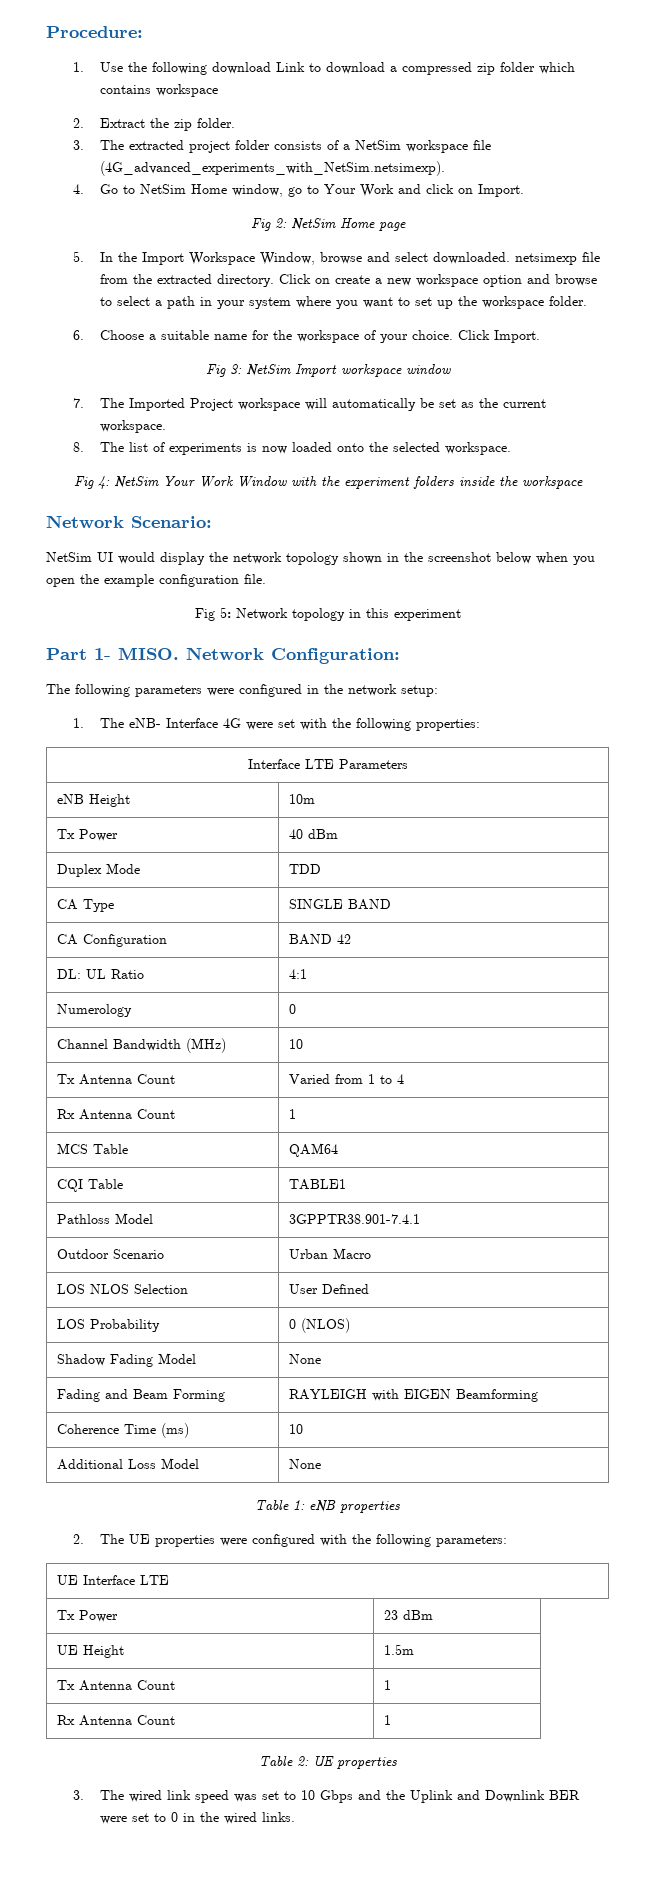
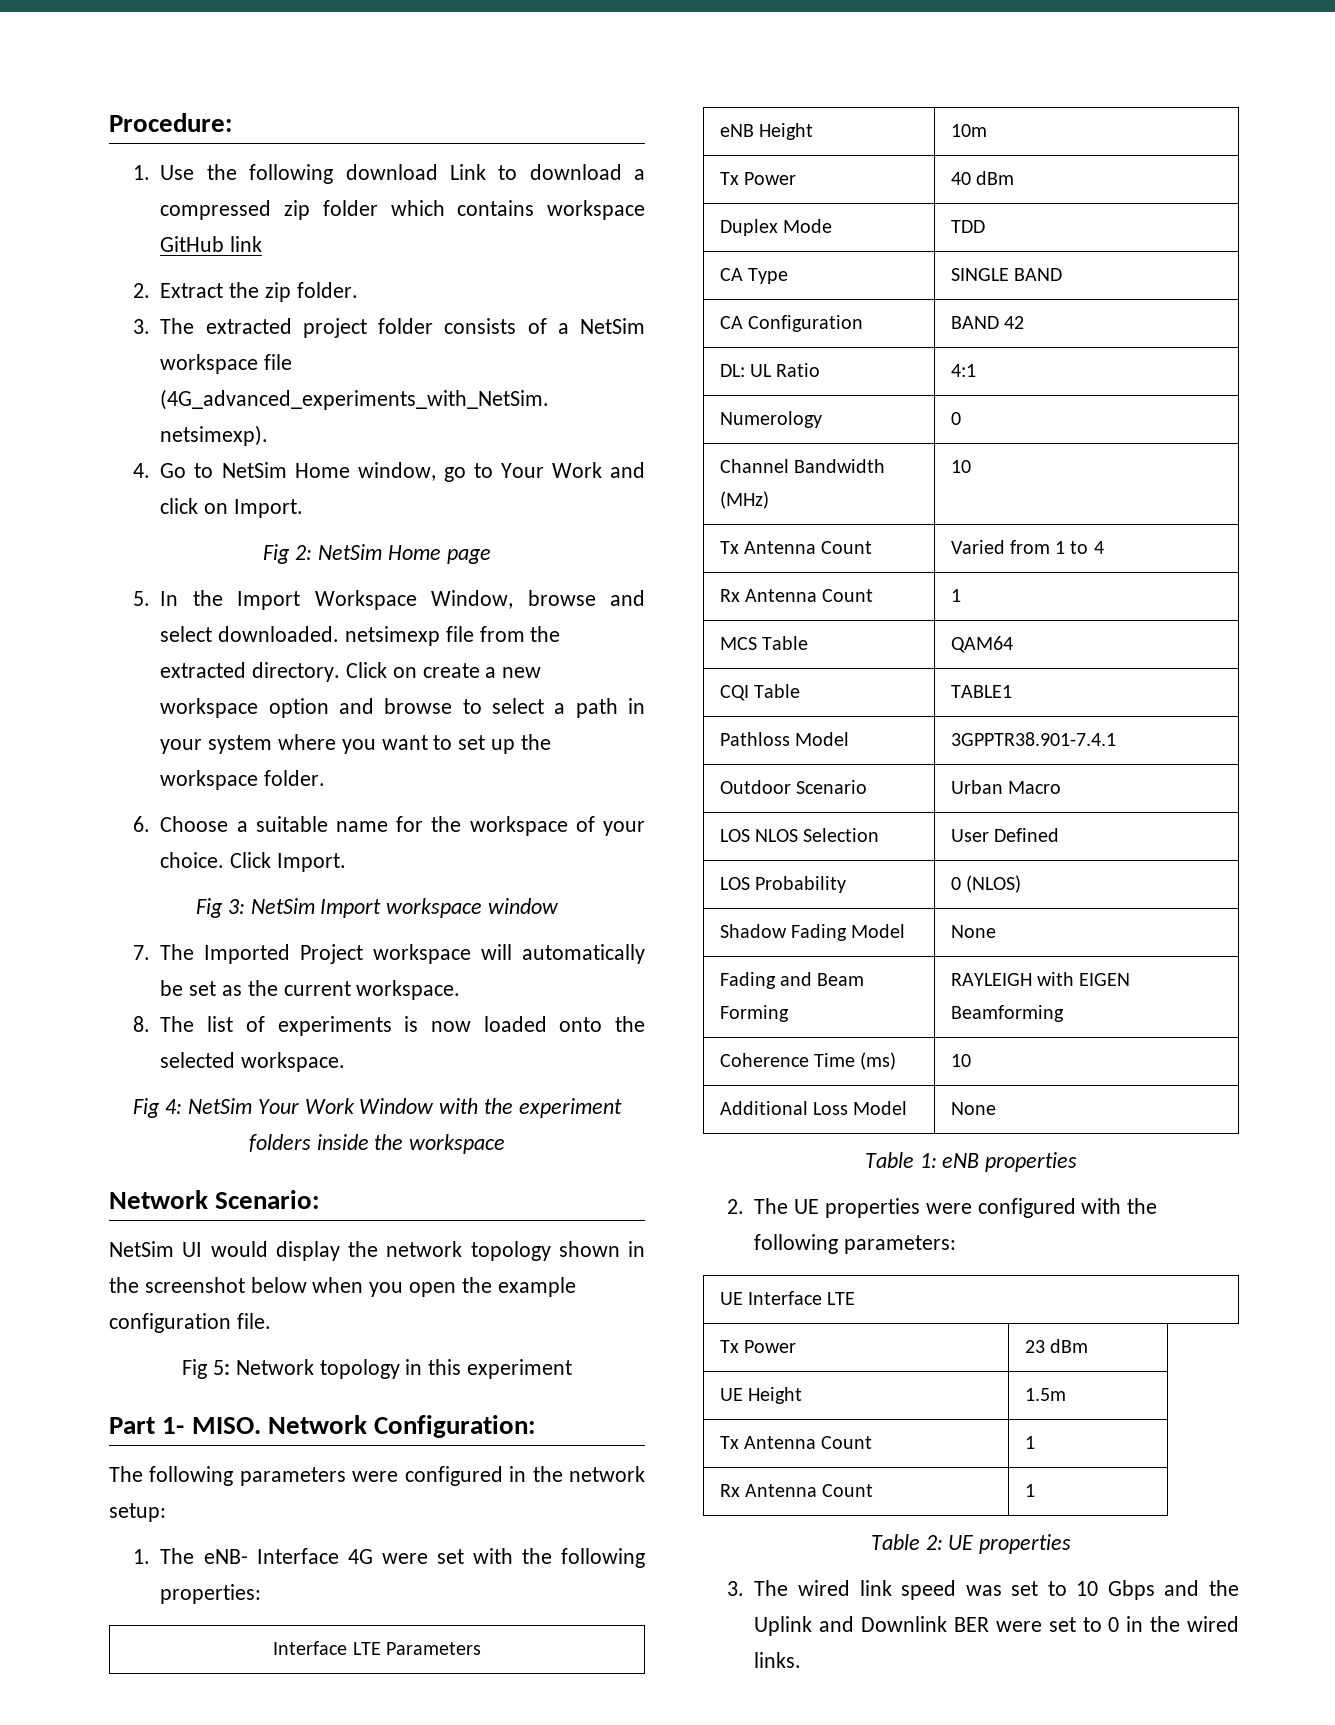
- 1. Use the following download Link to download a compressed zip folder which contains workspace
+ 1. Use the following download Link to download a compressed zip folder which contains workspace GitHub link

